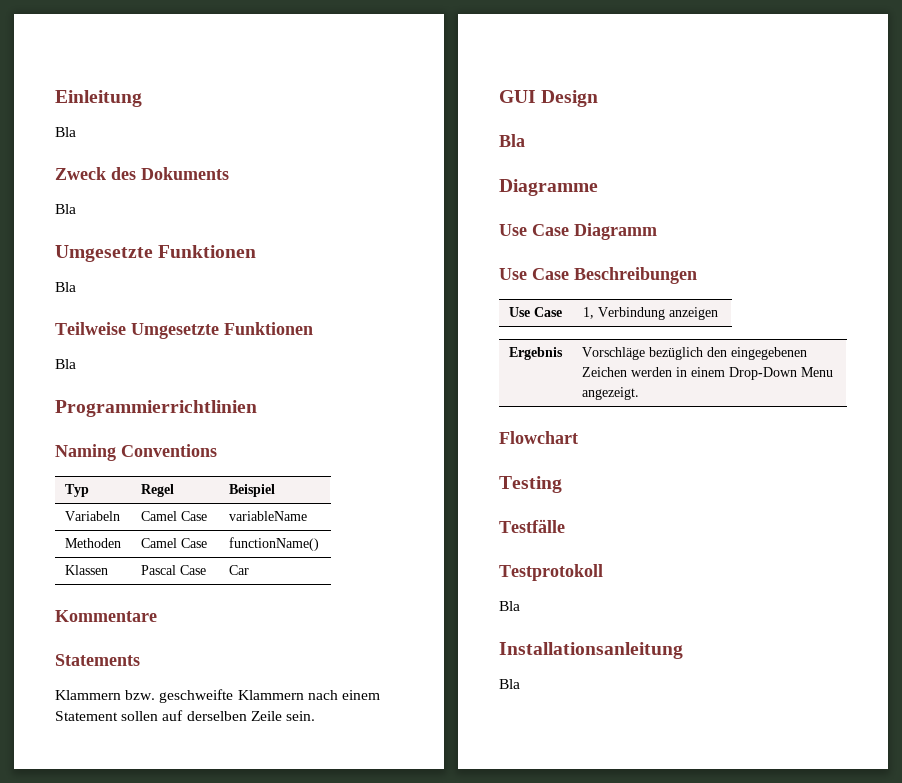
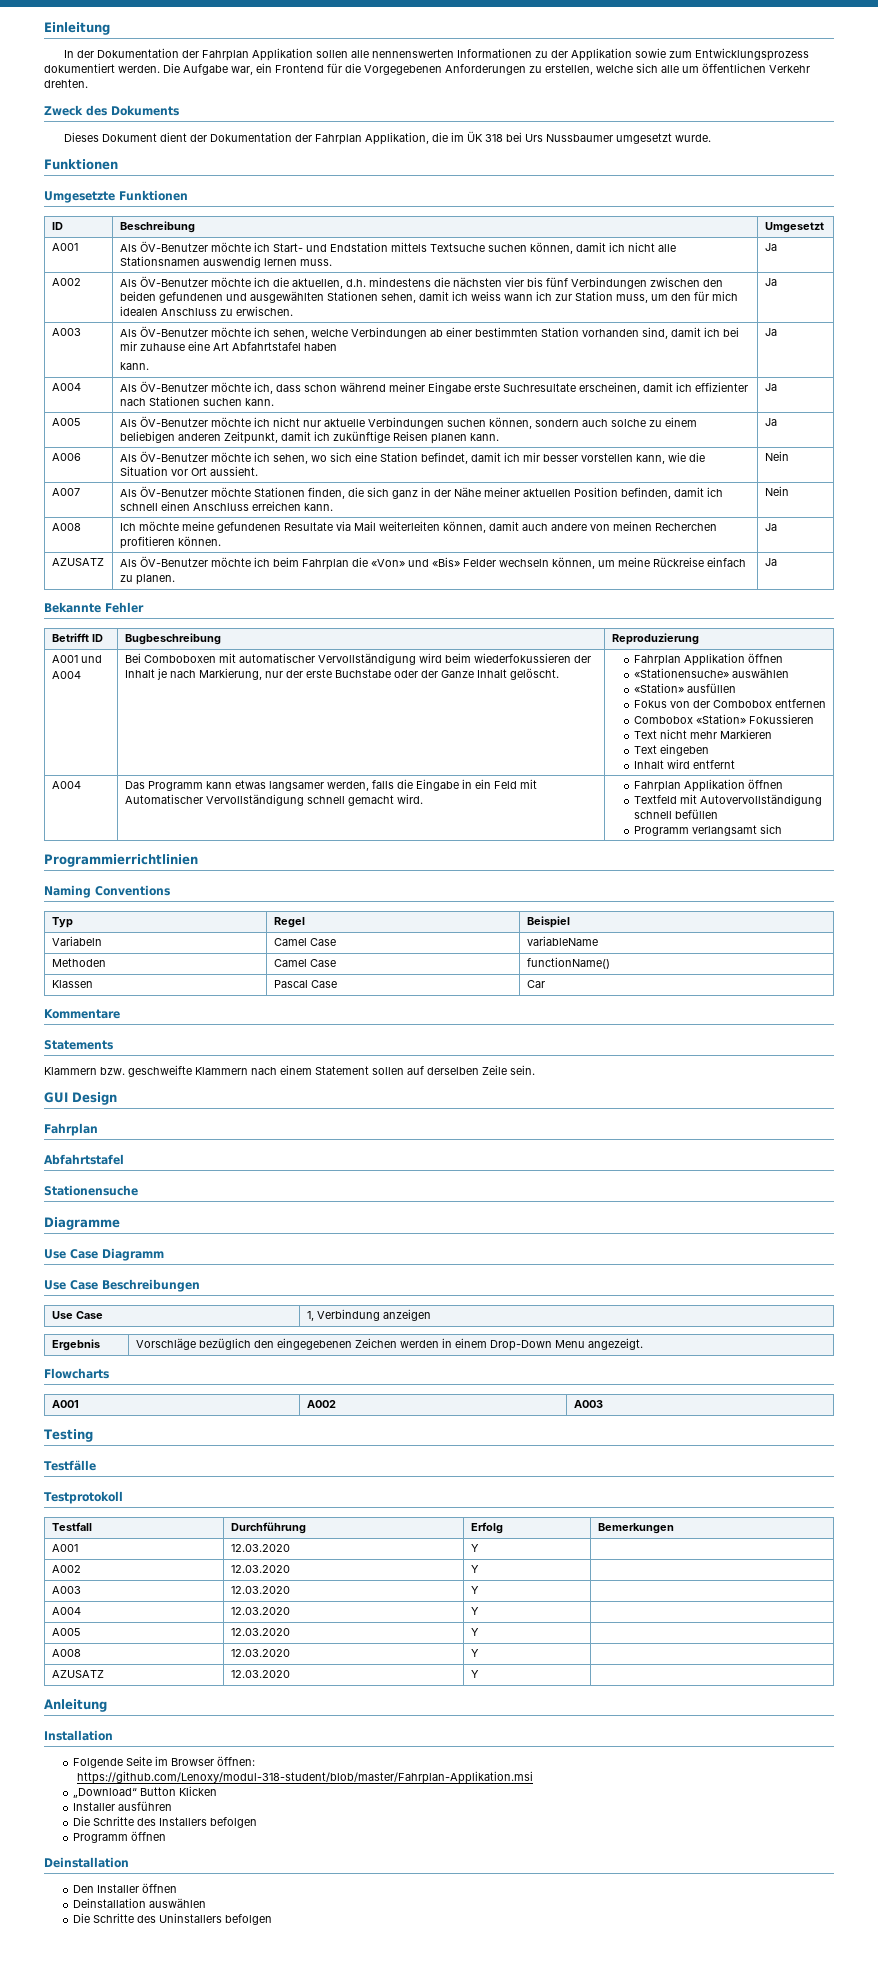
  Einleitung
- Bla
+ In der Dokumentation der Fahrplan Applikation sollen alle nennenswerten Informationen zu der Applikation sowie zum Entwicklungsprozess dokumentiert werden. Die Aufgabe war, ein Frontend für die Vorgegebenen Anforderungen zu erstellen, welche sich alle um öffentlichen Verkehr drehten.
  Zweck des Dokuments
- Bla
+ Dieses Dokument dient der Dokumentation der Fahrplan Applikation, die im ÜK 318 bei Urs Nussbaumer umgesetzt wurde.
+ Funktionen
  Umgesetzte Funktionen
- Bla
- Teilweise Umgesetzte Funktionen
- Bla
+ ID | Beschreibung | Umgesetzt
+ A001 | Als ÖV-Benutzer möchte ich Start- und Endstation mittels Textsuche suchen können, damit ich nicht alle Stationsnamen auswendig lernen muss. | Ja
+ A002 | Als ÖV-Benutzer möchte ich die aktuellen, d.h. mindestens die nächsten vier bis fünf Verbindungen zwischen den beiden gefundenen und ausgewählten Stationen sehen, damit ich weiss wann ich zur Station muss, um den für mich idealen Anschluss zu erwischen. | Ja
+ A003 | Als ÖV-Benutzer möchte ich sehen, welche Verbindungen ab einer bestimmten Station vorhanden sind, damit ich bei mir zuhause eine Art Abfahrtstafel haben
+ kann. | Ja
+ A004 | Als ÖV-Benutzer möchte ich, dass schon während meiner Eingabe erste Suchresultate erscheinen, damit ich effizienter nach Stationen suchen kann. | Ja
+ A005 | Als ÖV-Benutzer möchte ich nicht nur aktuelle Verbindungen suchen können, sondern auch solche zu einem beliebigen anderen Zeitpunkt, damit ich zukünftige Reisen planen kann. | Ja
+ A006 | Als ÖV-Benutzer möchte ich sehen, wo sich eine Station befindet, damit ich mir besser vorstellen kann, wie die Situation vor Ort aussieht. | Nein
+ A007 | Als ÖV-Benutzer möchte Stationen finden, die sich ganz in der Nähe meiner aktuellen Position befinden, damit ich schnell einen Anschluss erreichen kann. | Nein
+ A008 | Ich möchte meine gefundenen Resultate via Mail weiterleiten können, damit auch andere von meinen Recherchen profitieren können. | Ja
+ AZUSATZ | Als ÖV-Benutzer möchte ich beim Fahrplan die «Von» und «Bis» Felder wechseln können, um meine Rückreise einfach zu planen. | Ja
+ Bekannte Fehler
+ Betrifft ID | Bugbeschreibung | Reproduzierung
+ A001 und A004 | Bei Comboboxen mit automatischer Vervollständigung wird beim wiederfokussieren der Inhalt je nach Markierung, nur der erste Buchstabe oder der Ganze Inhalt gelöscht. | Fahrplan Applikation öffnen
+ «Stationensuche» auswählen
+ «Station» ausfüllen
+ Fokus von der Combobox entfernen
+ Combobox «Station» Fokussieren
+ Text nicht mehr Markieren
+ Text eingeben
+ Inhalt wird entfernt
+ A004 | Das Programm kann etwas langsamer werden, falls die Eingabe in ein Feld mit Automatischer Vervollständigung schnell gemacht wird. | Fahrplan Applikation öffnen
+ Textfeld mit Autovervollständigung schnell befüllen
+ Programm verlangsamt sich
  GUI Design
- Bla
+ Fahrplan
+ Abfahrtstafel
+ Stationensuche
- Flowchart
+ Flowcharts
+ A001 | A002 | A003
  Testprotokoll
- Bla
- Installationsanleitung
- Bla
+ Testfall | Durchführung | Erfolg | Bemerkungen
+ A001 | 12.03.2020 | Y |
+ A002 | 12.03.2020 | Y |
+ A003 | 12.03.2020 | Y |
+ A004 | 12.03.2020 | Y |
+ A005 | 12.03.2020 | Y |
+ A008 | 12.03.2020 | Y |
+ AZUSATZ | 12.03.2020 | Y |
+ Anleitung
+ Installation
+ Folgende Seite im Browser öffnen:
+ https://github.com/Lenoxy/modul-318-student/blob/master/Fahrplan-Applikation.msi
+ „Download“ Button Klicken
+ Installer ausführen
+ Die Schritte des Installers befolgen
+ Programm öffnen
+ Deinstallation
+ Den Installer öffnen
+ Deinstallation auswählen
+ Die Schritte des Uninstallers befolgen

